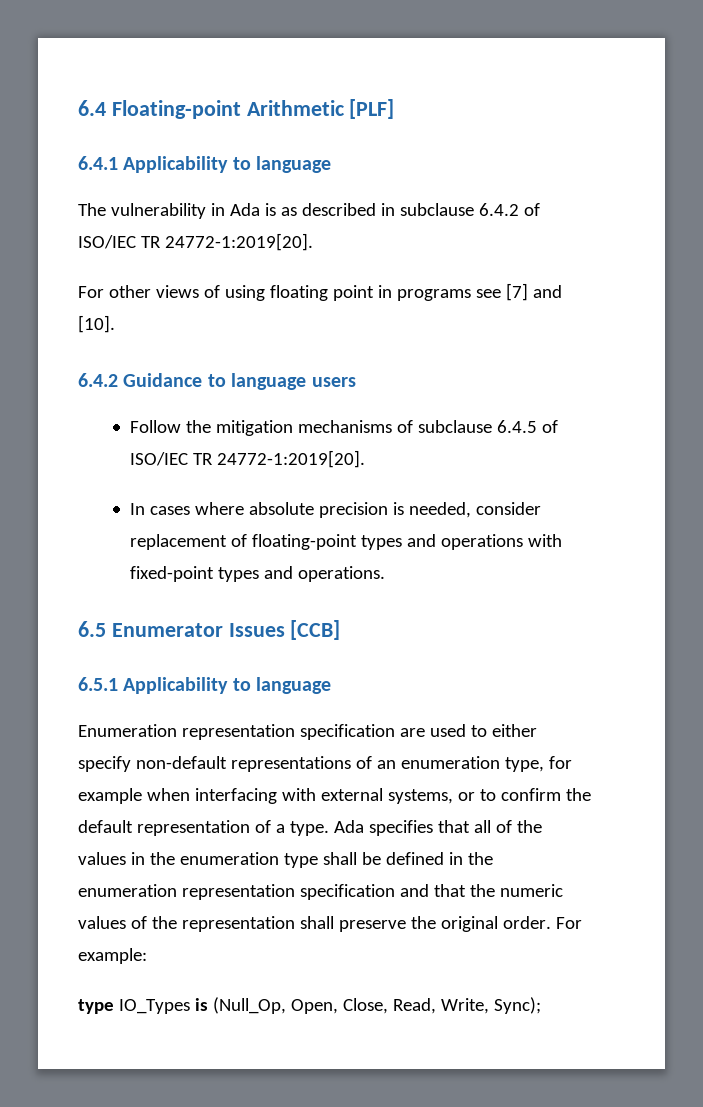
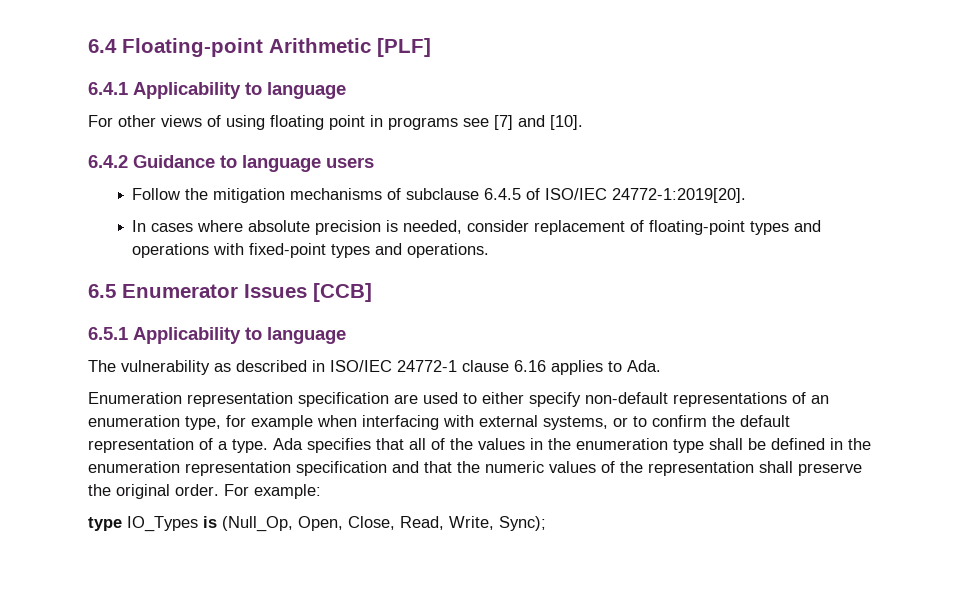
- The vulnerability in Ada is as described in subclause 6.4.2 of ISO/IEC TR 24772-1:2019[20].
- Follow the mitigation mechanisms of subclause 6.4.5 of ISO/IEC TR 24772-1:2019[20].
+ Follow the mitigation mechanisms of subclause 6.4.5 of ISO/IEC 24772-1:2019[20].
+ The vulnerability as described in ISO/IEC 24772-1 clause 6.16 applies to Ada.

